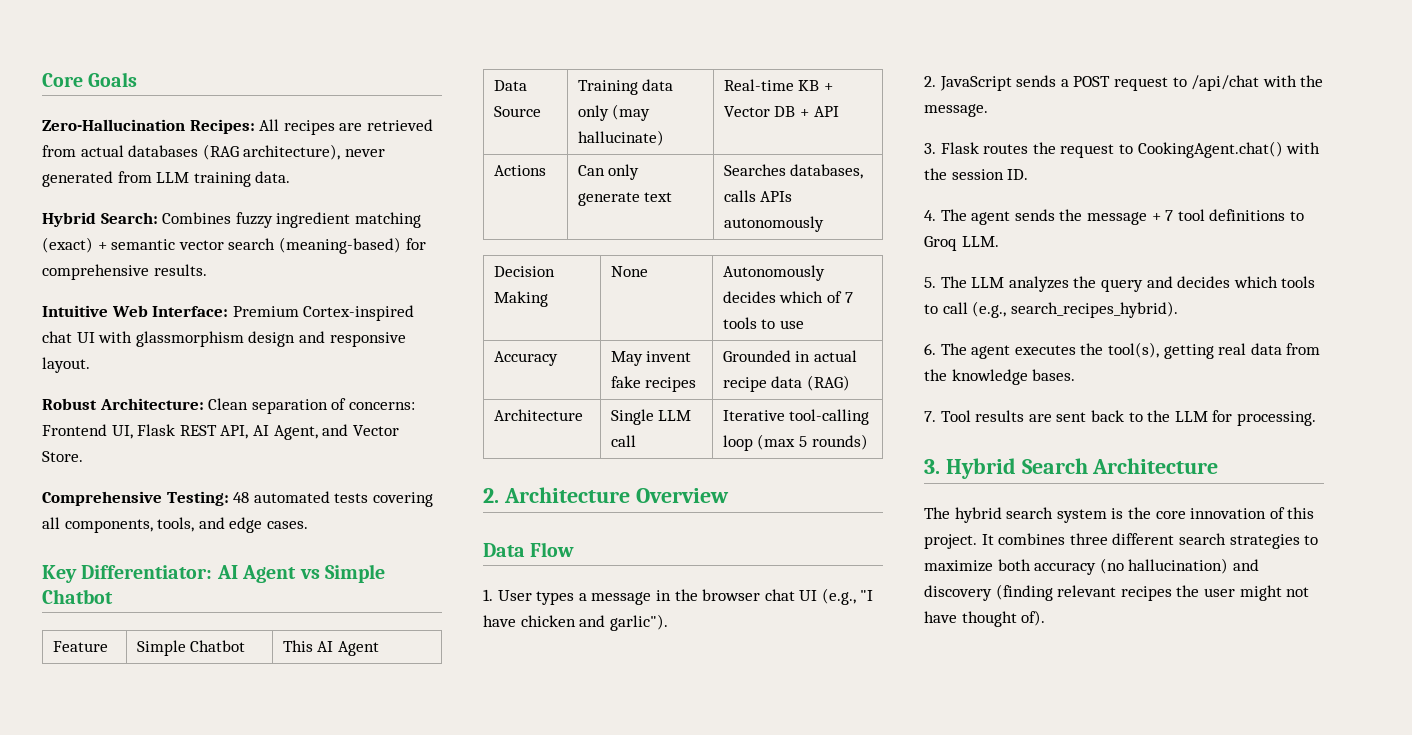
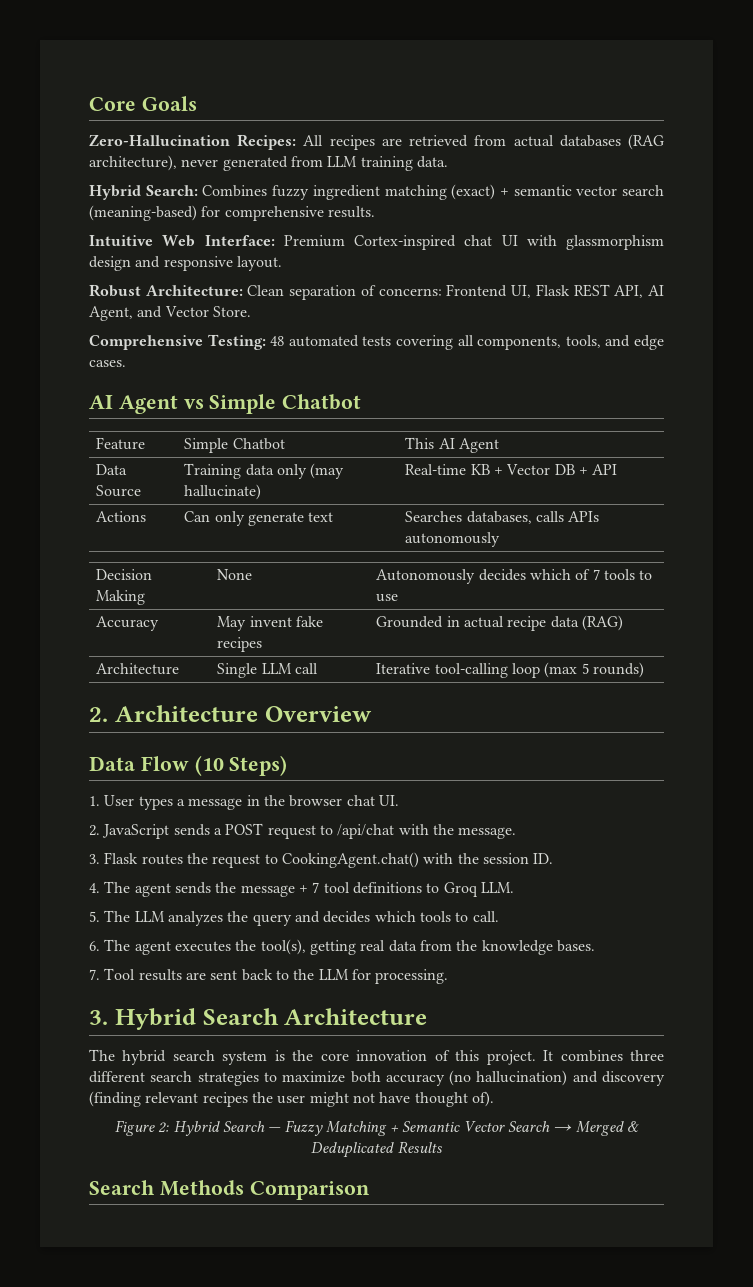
- Key Differentiator: AI Agent vs Simple Chatbot
+ AI Agent vs Simple Chatbot
- Data Flow
+ Data Flow (10 Steps)
- 1. User types a message in the browser chat UI (e.g., "I have chicken and garlic").
+ 1. User types a message in the browser chat UI.
- 5. The LLM analyzes the query and decides which tools to call (e.g., search_recipes_hybrid).
+ 5. The LLM analyzes the query and decides which tools to call.
+ Figure 2: Hybrid Search — Fuzzy Matching + Semantic Vector Search → Merged & Deduplicated Results
+ Search Methods Comparison

